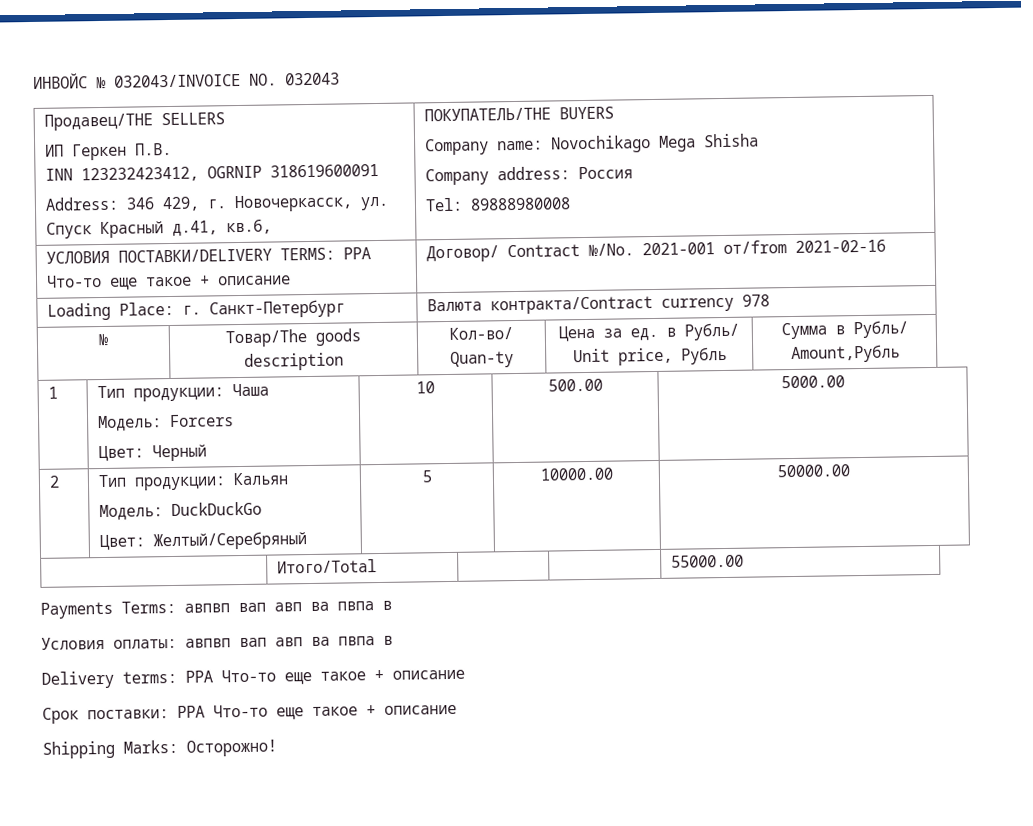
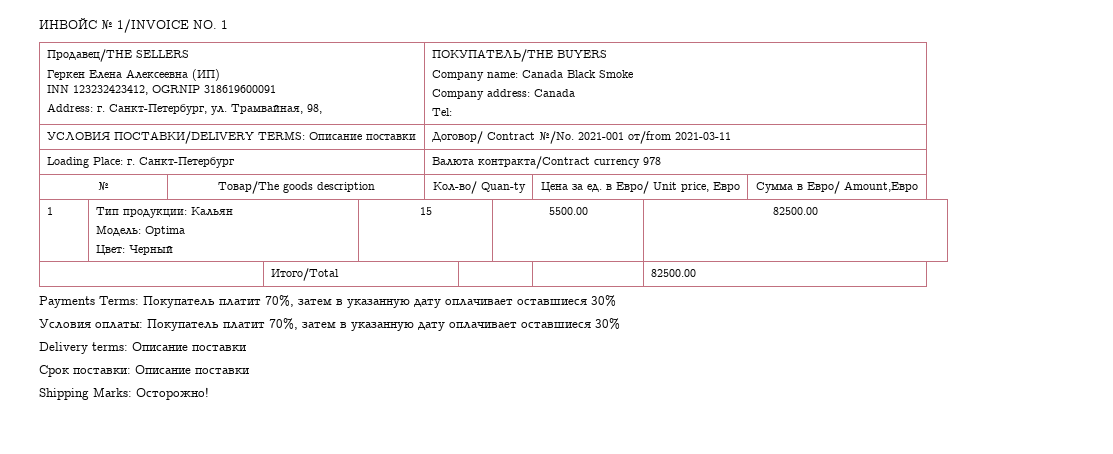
- ИНВОЙС № 032043/INVOICE NO. 032043
+ ИНВОЙС № 1/INVOICE NO. 1
  Продавец/THE SELLERS
- ИП Геркен П.В.
+ Геркен Елена Алексеевна (ИП)
  INN 123232423412, OGRNIP 318619600091
- Address: 346 429, г. Новочеркасск, ул. Спуск Красный д.41, кв.6, | ПОКУПАТЕЛЬ/THE BUYERS
- Company name: Novochikago Mega Shisha
- Company address: Россия
- Tel: 89888980008
+ Address: г. Санкт-Петербург, ул. Трамвайная, 98, | ПОКУПАТЕЛЬ/THE BUYERS
+ Company name: Canada Black Smoke
+ Company address: Canada
+ Tel:
- УСЛОВИЯ ПОСТАВКИ/DELIVERY TERMS: PPA Что-то еще такое + описание | Договор/ Contract №/No. 2021-001 от/from 2021-02-16
+ УСЛОВИЯ ПОСТАВКИ/DELIVERY TERMS: Описание поставки | Договор/ Contract №/No. 2021-001 от/from 2021-03-11
- № | Товар/The goods description | Кол-во/ Quan-ty | Цена за ед. в Рубль/ Unit price, Рубль | Сумма в Рубль/ Amount,Рубль
- 1 | Тип продукции: Чаша
- Модель: Forcers
- Цвет: Черный | 10 | 500.00 | 5000.00
- 2 | Тип продукции: Кальян
- Модель: DuckDuckGo
- Цвет: Желтый/Серебряный | 5 | 10000.00 | 50000.00
+ № | Товар/The goods description | Кол-во/ Quan-ty | Цена за ед. в Евро/ Unit price, Евро | Сумма в Евро/ Amount,Евро
+ 1 | Тип продукции: Кальян
+ Модель: Optima
+ Цвет: Черный | 15 | 5500.00 | 82500.00
- | Итого/Total | | | 55000.00
+ | Итого/Total | | | 82500.00
- Payments Terms: авпвп вап авп ва пвпа в
- Условия оплаты: авпвп вап авп ва пвпа в
- Delivery terms: PPA Что-то еще такое + описание
- Срок поставки: PPA Что-то еще такое + описание
+ Payments Terms: Покупатель платит 70%, затем в указанную дату оплачивает оставшиеся 30%
+ Условия оплаты: Покупатель платит 70%, затем в указанную дату оплачивает оставшиеся 30%
+ Delivery terms: Описание поставки
+ Срок поставки: Описание поставки

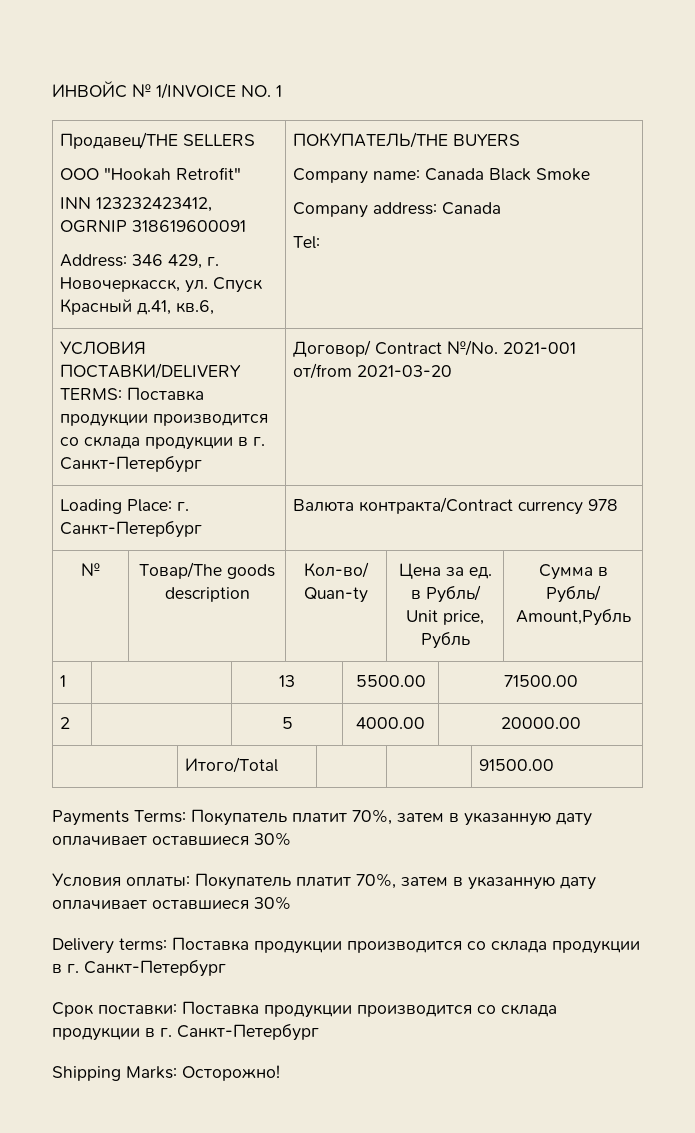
  Продавец/THE SELLERS
- Геркен Елена Алексеевна (ИП)
+ ООО "Hookah Retrofit"
  INN 123232423412, OGRNIP 318619600091
- Address: г. Санкт-Петербург, ул. Трамвайная, 98, | ПОКУПАТЕЛЬ/THE BUYERS
+ Address: 346 429, г. Новочеркасск, ул. Спуск Красный д.41, кв.6, | ПОКУПАТЕЛЬ/THE BUYERS
- УСЛОВИЯ ПОСТАВКИ/DELIVERY TERMS: Описание поставки | Договор/ Contract №/No. 2021-001 от/from 2021-03-11
+ УСЛОВИЯ ПОСТАВКИ/DELIVERY TERMS: Поставка продукции производится со склада продукции в г. Санкт-Петербург | Договор/ Contract №/No. 2021-001 от/from 2021-03-20
- № | Товар/The goods description | Кол-во/ Quan-ty | Цена за ед. в Евро/ Unit price, Евро | Сумма в Евро/ Amount,Евро
- 1 | Тип продукции: Кальян
- Модель: Optima
- Цвет: Черный | 15 | 5500.00 | 82500.00
+ № | Товар/The goods description | Кол-во/ Quan-ty | Цена за ед. в Рубль/ Unit price, Рубль | Сумма в Рубль/ Amount,Рубль
+ 1 | | 13 | 5500.00 | 71500.00
+ 2 | | 5 | 4000.00 | 20000.00
- | Итого/Total | | | 82500.00
+ | Итого/Total | | | 91500.00
- Delivery terms: Описание поставки
- Срок поставки: Описание поставки
+ Delivery terms: Поставка продукции производится со склада продукции в г. Санкт-Петербург
+ Срок поставки: Поставка продукции производится со склада продукции в г. Санкт-Петербург

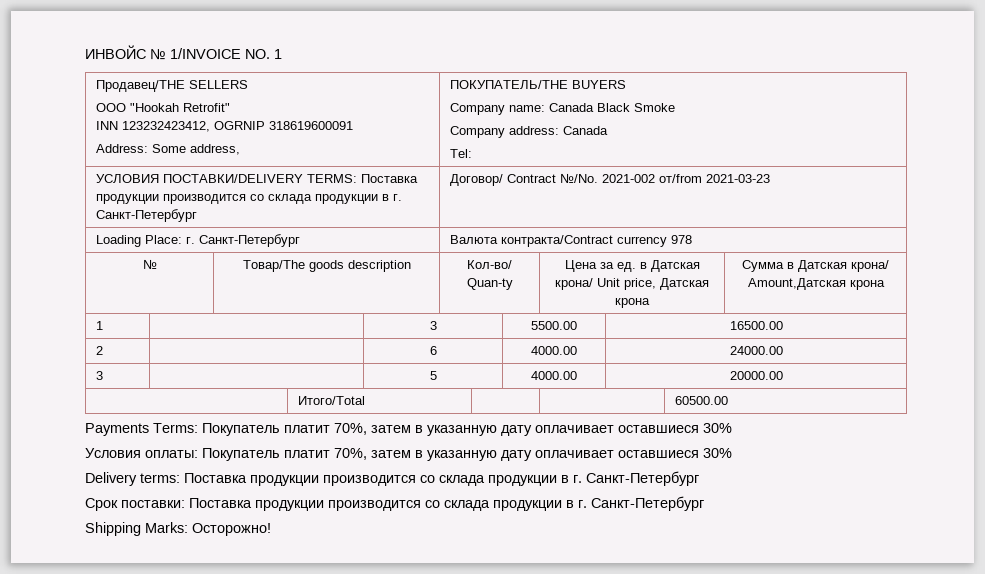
  Продавец/THE SELLERS
  ООО "Hookah Retrofit"
  INN 123232423412, OGRNIP 318619600091
- Address: 346 429, г. Новочеркасск, ул. Спуск Красный д.41, кв.6, | ПОКУПАТЕЛЬ/THE BUYERS
+ Address: Some address, | ПОКУПАТЕЛЬ/THE BUYERS
- УСЛОВИЯ ПОСТАВКИ/DELIVERY TERMS: Поставка продукции производится со склада продукции в г. Санкт-Петербург | Договор/ Contract №/No. 2021-001 от/from 2021-03-20
+ УСЛОВИЯ ПОСТАВКИ/DELIVERY TERMS: Поставка продукции производится со склада продукции в г. Санкт-Петербург | Договор/ Contract №/No. 2021-002 от/from 2021-03-23
- № | Товар/The goods description | Кол-во/ Quan-ty | Цена за ед. в Рубль/ Unit price, Рубль | Сумма в Рубль/ Amount,Рубль
- 1 | | 13 | 5500.00 | 71500.00
+ № | Товар/The goods description | Кол-во/ Quan-ty | Цена за ед. в Датская крона/ Unit price, Датская крона | Сумма в Датская крона/ Amount,Датская крона
+ 1 | | 3 | 5500.00 | 16500.00
- 2 | | 5 | 4000.00 | 20000.00
+ 2 | | 6 | 4000.00 | 24000.00
+ 3 | | 5 | 4000.00 | 20000.00
- | Итого/Total | | | 91500.00
+ | Итого/Total | | | 60500.00

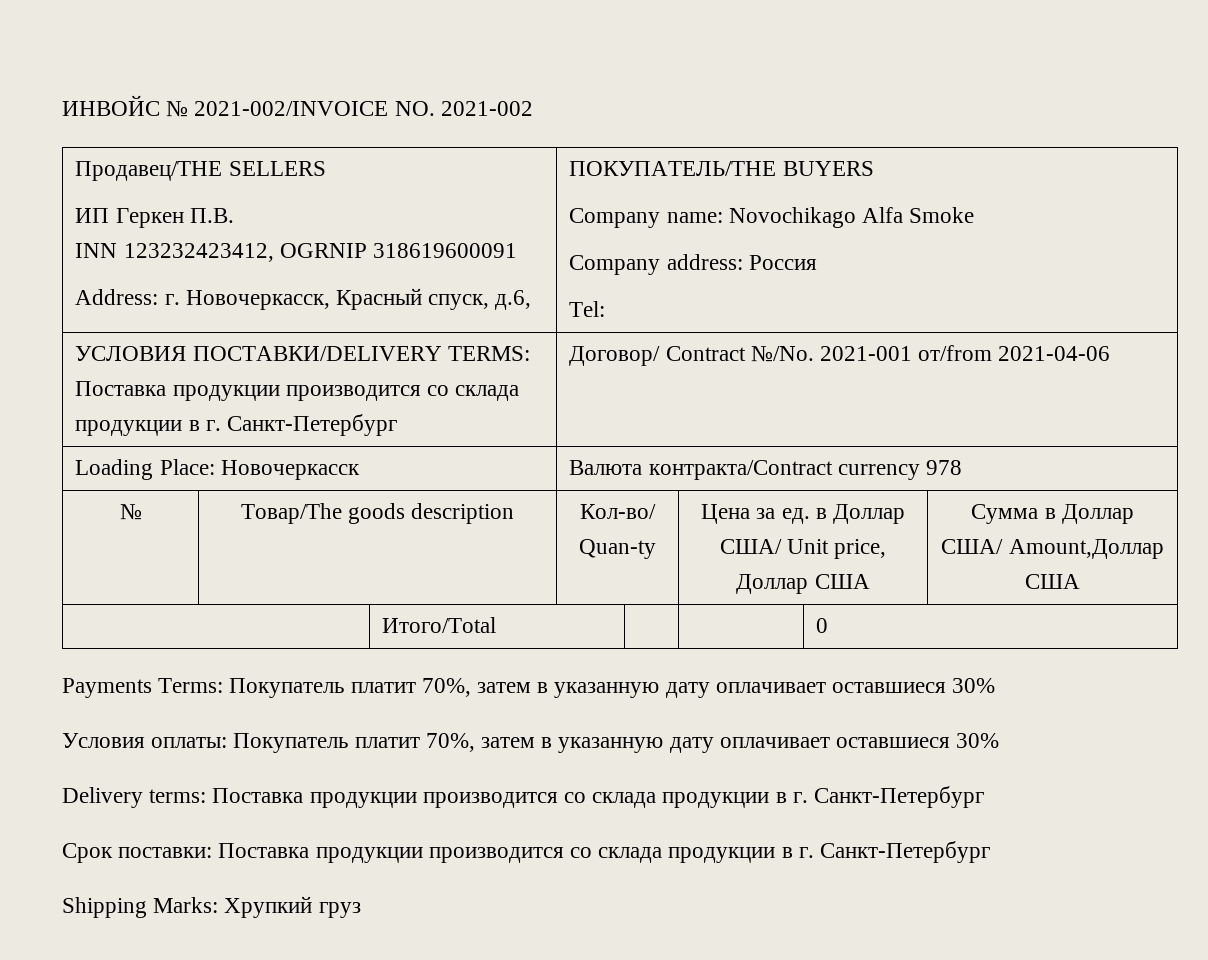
- ИНВОЙС № 1/INVOICE NO. 1
+ ИНВОЙС № 2021-002/INVOICE NO. 2021-002
  Продавец/THE SELLERS
- ООО "Hookah Retrofit"
+ ИП Геркен П.В.
  INN 123232423412, OGRNIP 318619600091
- Address: Some address, | ПОКУПАТЕЛЬ/THE BUYERS
- Company name: Canada Black Smoke
- Company address: Canada
+ Address: г. Новочеркасск, Красный спуск, д.6, | ПОКУПАТЕЛЬ/THE BUYERS
+ Company name: Novochikago Alfa Smoke
+ Company address: Россия
- УСЛОВИЯ ПОСТАВКИ/DELIVERY TERMS: Поставка продукции производится со склада продукции в г. Санкт-Петербург | Договор/ Contract №/No. 2021-002 от/from 2021-03-23
+ УСЛОВИЯ ПОСТАВКИ/DELIVERY TERMS: Поставка продукции производится со склада продукции в г. Санкт-Петербург | Договор/ Contract №/No. 2021-001 от/from 2021-04-06
- Loading Place: г. Санкт-Петербург | Валюта контракта/Contract currency 978
+ Loading Place: Новочеркасск | Валюта контракта/Contract currency 978
- № | Товар/The goods description | Кол-во/ Quan-ty | Цена за ед. в Датская крона/ Unit price, Датская крона | Сумма в Датская крона/ Amount,Датская крона
- 1 | | 3 | 5500.00 | 16500.00
- 2 | | 6 | 4000.00 | 24000.00
- 3 | | 5 | 4000.00 | 20000.00
+ № | Товар/The goods description | Кол-во/ Quan-ty | Цена за ед. в Доллар США/ Unit price, Доллар США | Сумма в Доллар США/ Amount,Доллар США
- | Итого/Total | | | 60500.00
+ | Итого/Total | | | 0
- Shipping Marks: Осторожно!
+ Shipping Marks: Хрупкий груз

